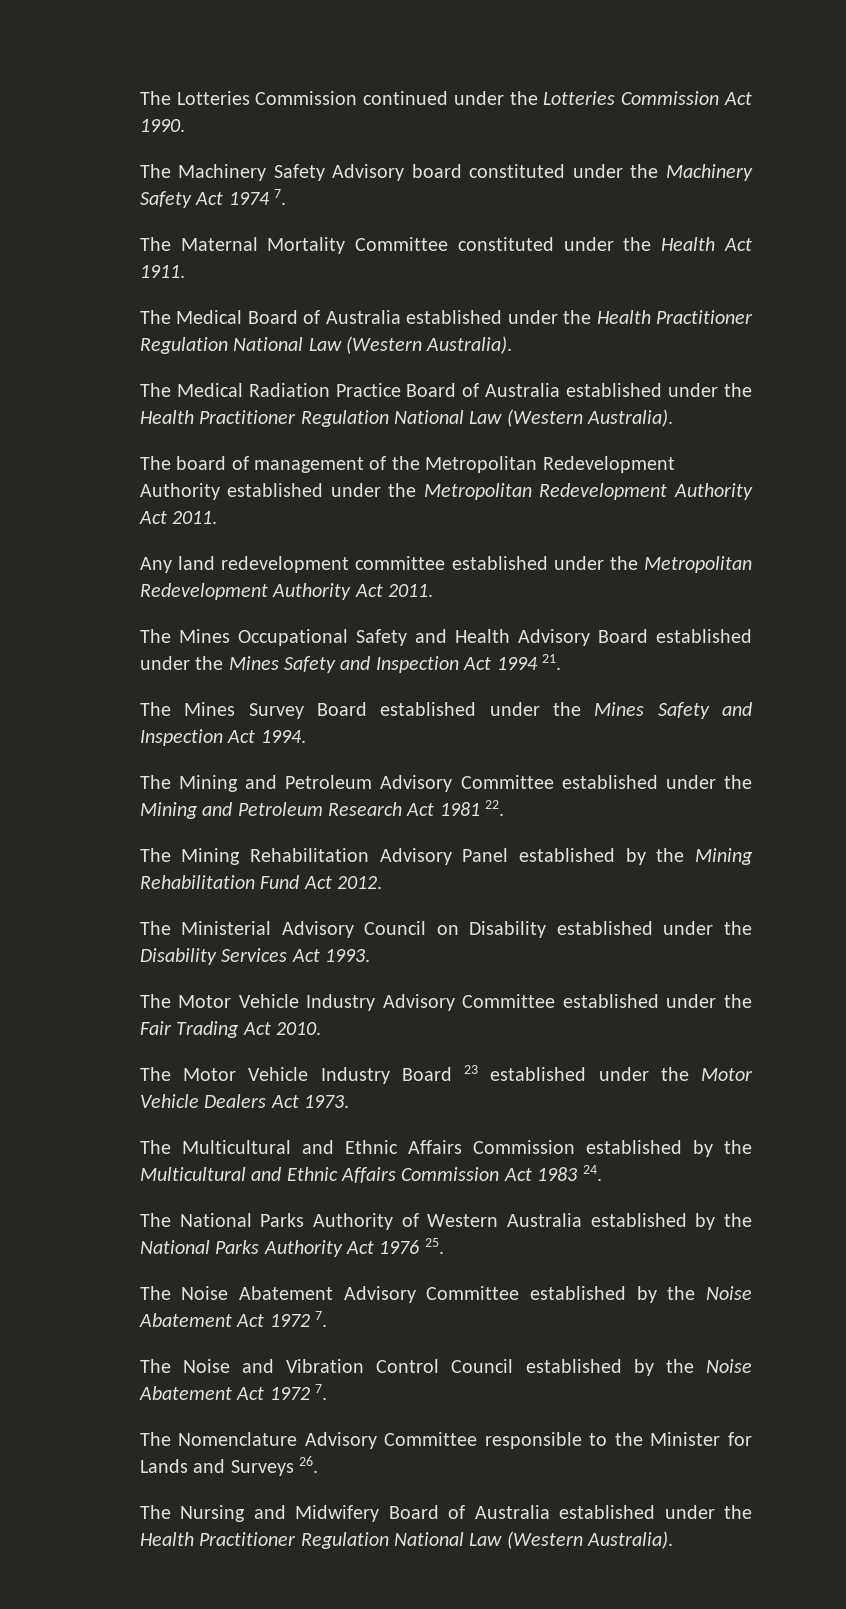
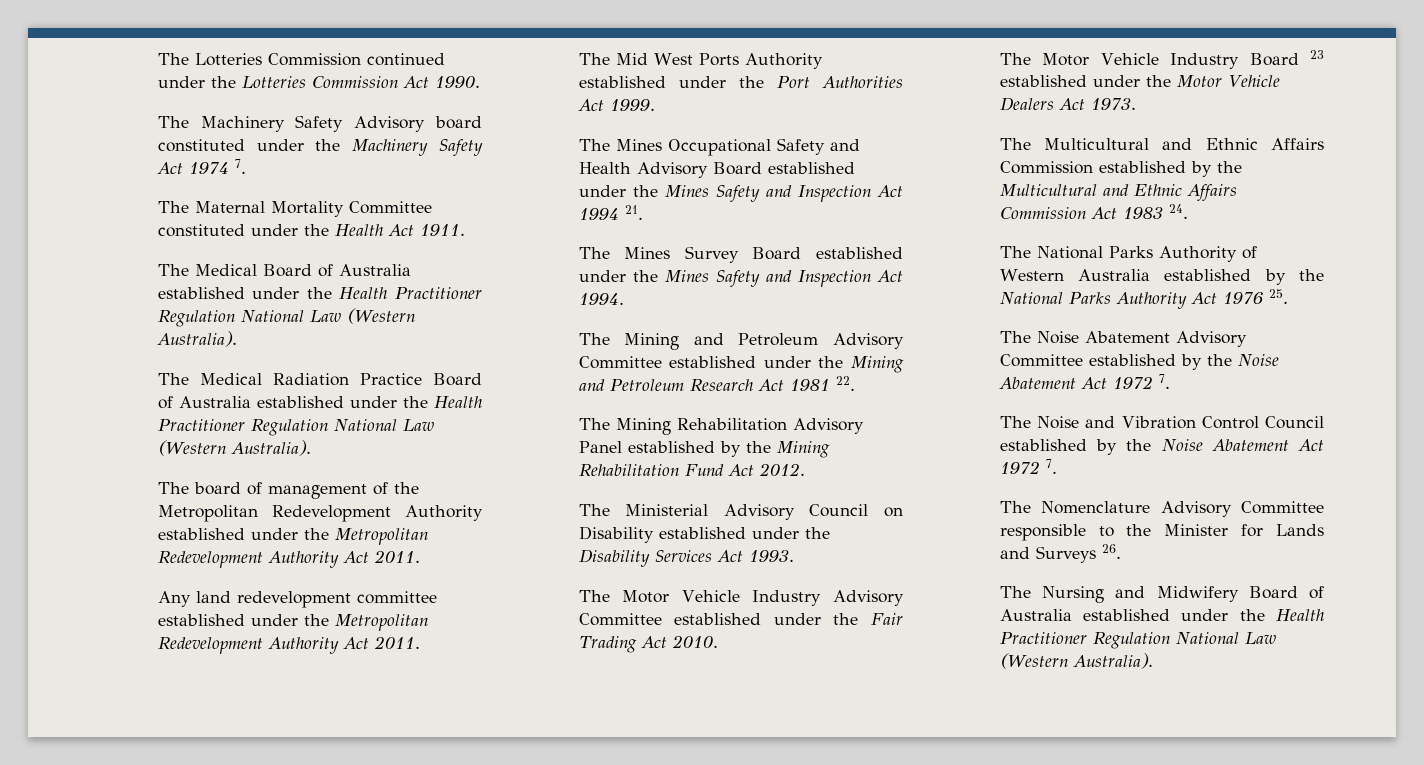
+ The Mid West Ports Authority established under the Port Authorities Act 1999.

